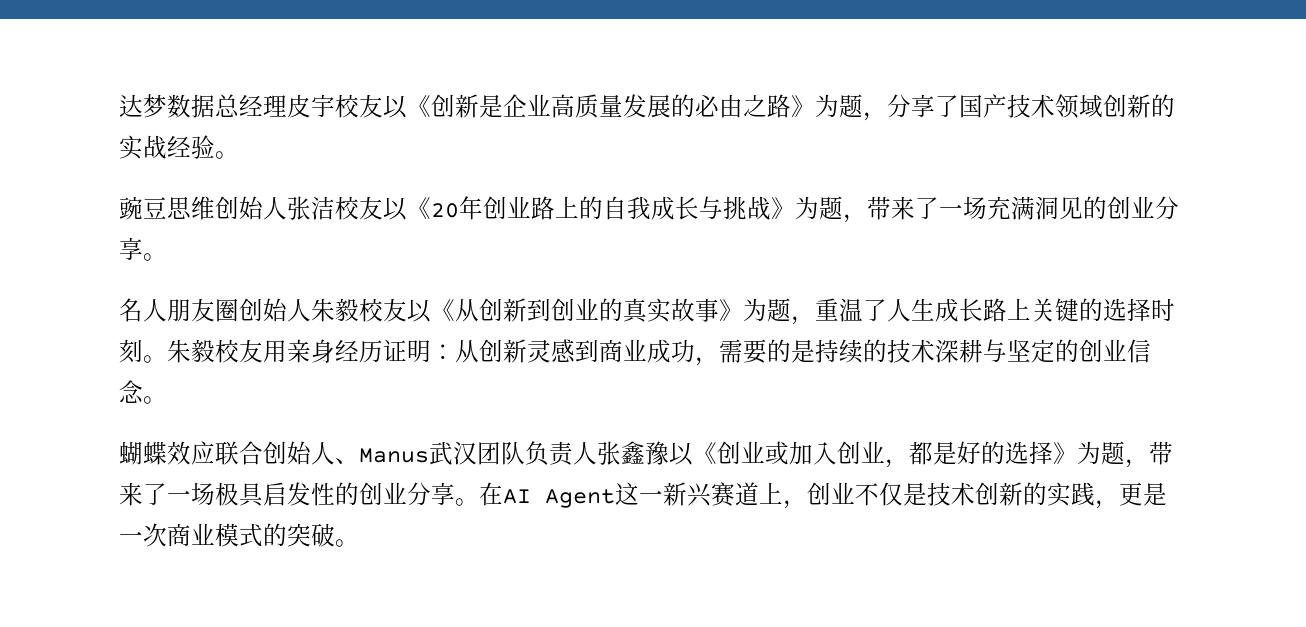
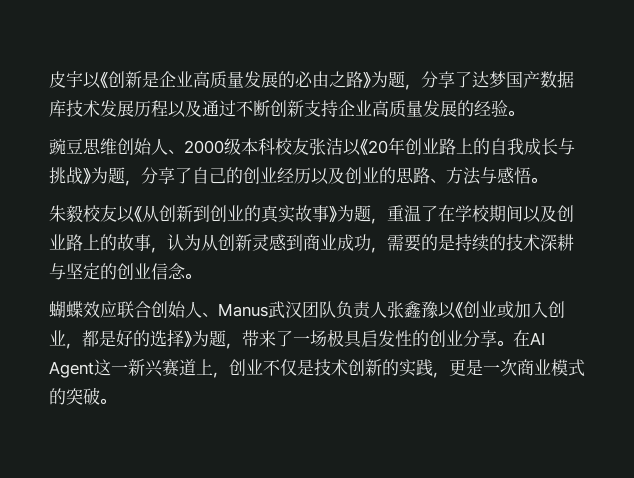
- 达梦数据总经理皮宇校友以《创新是企业高质量发展的必由之路》为题，分享了国产技术领域创新的实战经验。
+ 皮宇以《创新是企业高质量发展的必由之路》为题，分享了达梦国产数据库技术发展历程以及通过不断创新支持企业高质量发展的经验。
- 豌豆思维创始人张洁校友以《20年创业路上的自我成长与挑战》为题，带来了一场充满洞见的创业分享。
- 名人朋友圈创始人朱毅校友以《从创新到创业的真实故事》为题，重温了人生成长路上关键的选择时刻。朱毅校友用亲身经历证明：从创新灵感到商业成功，需要的是持续的技术深耕与坚定的创业信念。
+ 豌豆思维创始人、2000级本科校友张洁以《20年创业路上的自我成长与挑战》为题，分享了自己的创业经历以及创业的思路、方法与感悟。
+ 朱毅校友以《从创新到创业的真实故事》为题，重温了在学校期间以及创业路上的故事，认为从创新灵感到商业成功，需要的是持续的技术深耕与坚定的创业信念。

